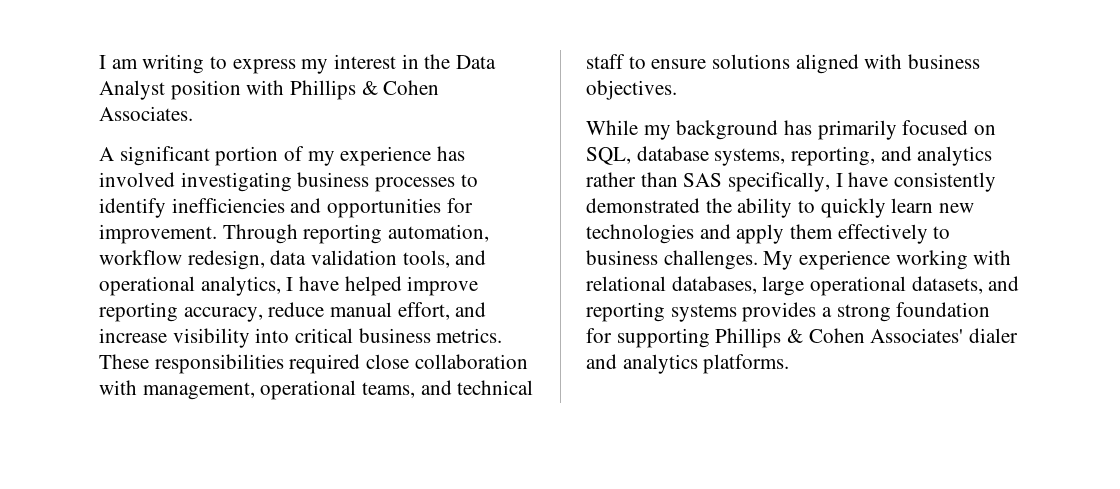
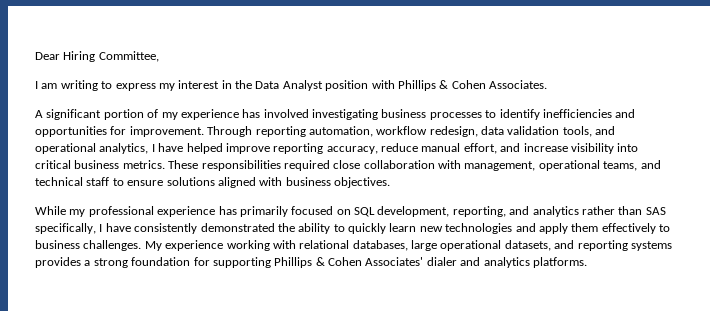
+ Dear Hiring Committee,
- While my background has primarily focused on SQL, database systems, reporting, and analytics rather than SAS specifically, I have consistently demonstrated the ability to quickly learn new technologies and apply them effectively to business challenges.
+ While my professional experience has primarily focused on SQL development, reporting, and analytics rather than SAS specifically, I have consistently demonstrated the ability to quickly learn new technologies and apply them effectively to business challenges.

